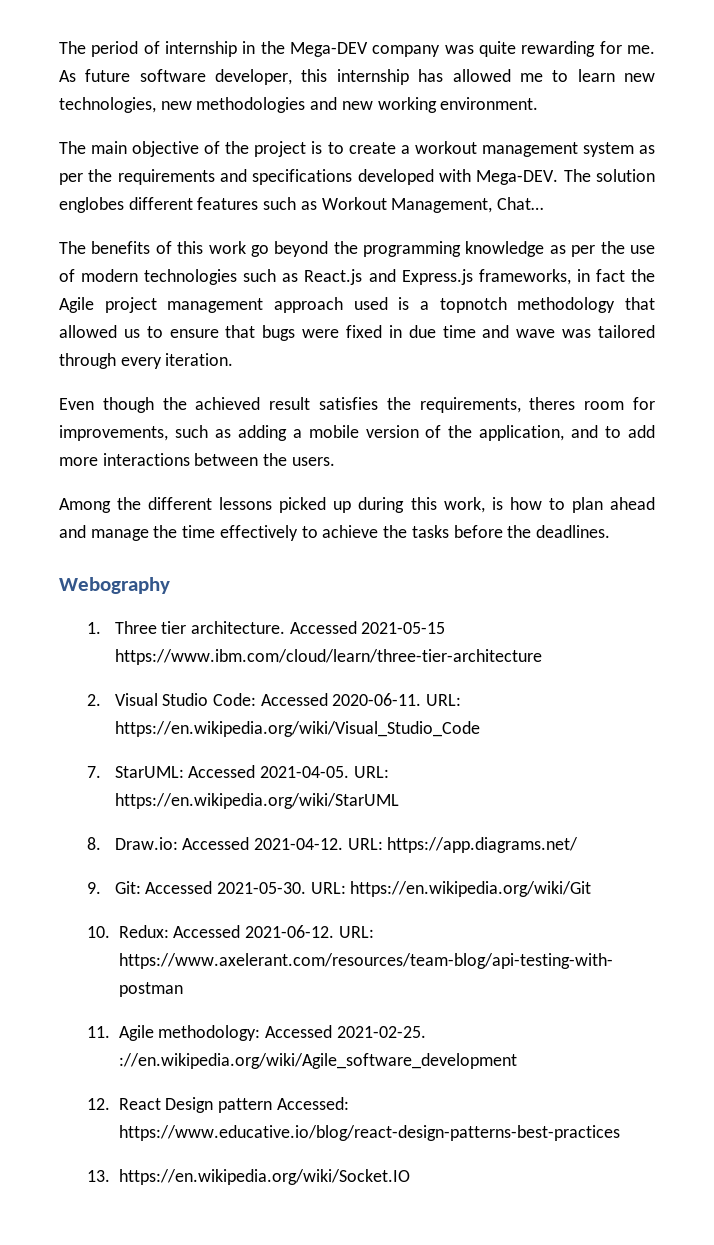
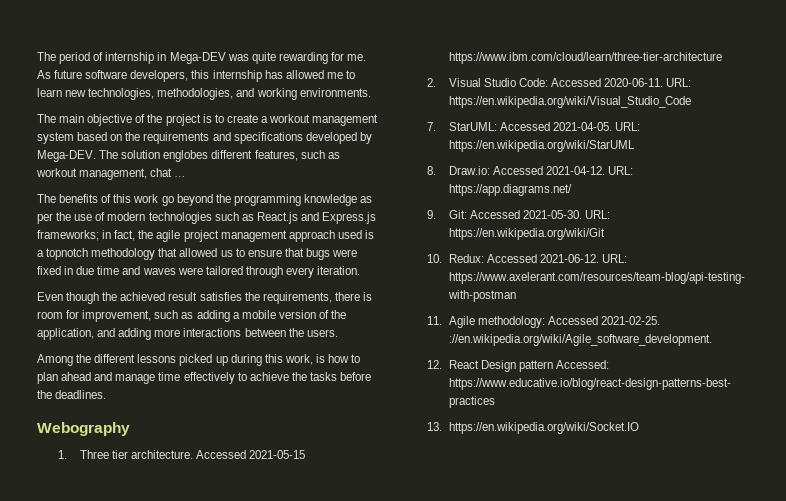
- The period of internship in the Mega-DEV company was quite rewarding for me.
+ The period of internship in Mega-DEV was quite rewarding for me.
- As future software developer, this internship has allowed me to learn new technologies, new methodologies and new working environment.
+ As future software developers, this internship has allowed me to learn new technologies, methodologies, and working environments.
- The main objective of the project is to create a workout management system as per the requirements and specifications developed with Mega-DEV.
+ The main objective of the project is to create a workout management system based on the requirements and specifications developed by Mega-DEV.
- The solution englobes different features such as Workout Management, Chat…
+ The solution englobes different features, such as workout management, chat …
- The benefits of this work go beyond the programming knowledge as per the use of modern technologies such as React.js and Express.js frameworks, in fact the Agile project management approach used is a topnotch methodology that allowed us to ensure that bugs were fixed in due time and wave was tailored through every iteration.
+ The benefits of this work go beyond the programming knowledge as per the use of modern technologies such as React.js and Express.js frameworks; in fact, the agile project management approach used is a topnotch methodology that allowed us to ensure that bugs were fixed in due time and waves were tailored through every iteration.
- Even though the achieved result satisfies the requirements, theres room for improvements, such as adding a mobile version of the application, and to add more interactions between the users.
+ Even though the achieved result satisfies the requirements, there is room for improvement, such as adding a mobile version of the application, and adding more interactions between the users.
- Among the different lessons picked up during this work, is how to plan ahead and manage the time effectively to achieve the tasks before the deadlines.
+ Among the different lessons picked up during this work, is how to plan ahead and manage time effectively to achieve the tasks before the deadlines.
- 11. Agile methodology: Accessed 2021-02-25. ://en.wikipedia.org/wiki/Agile_software_development
+ 11. Agile methodology: Accessed 2021-02-25. ://en.wikipedia.org/wiki/Agile_software_development.

